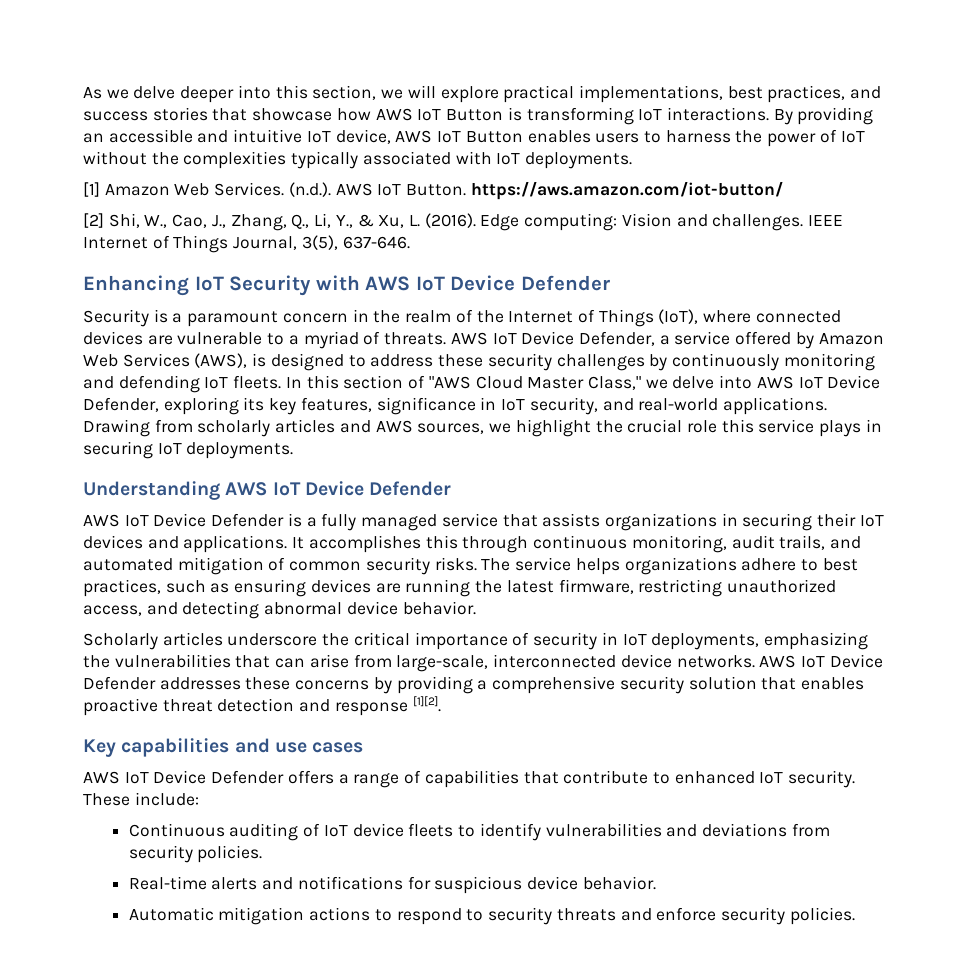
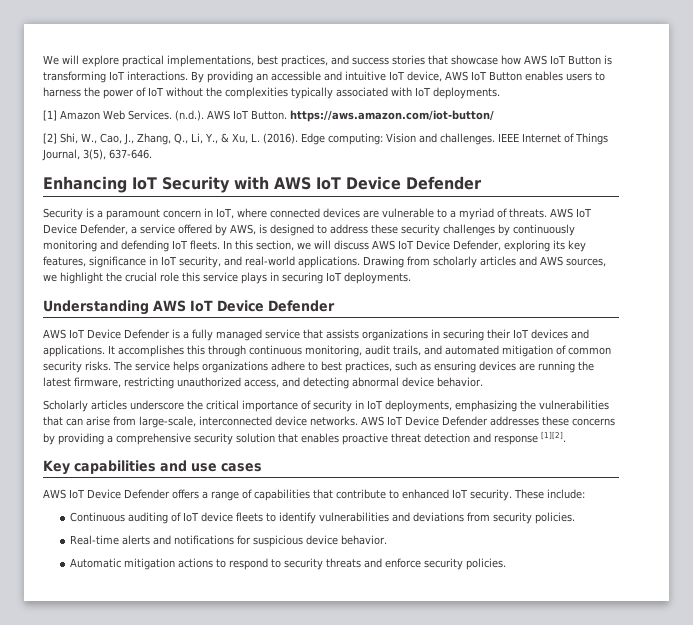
- As we delve deeper into this section, we will explore practical implementations, best practices, and success stories that showcase how AWS IoT Button is transforming IoT interactions.
+ We will explore practical implementations, best practices, and success stories that showcase how AWS IoT Button is transforming IoT interactions.
- Security is a paramount concern in the realm of the Internet of Things (IoT), where connected devices are vulnerable to a myriad of threats.
+ Security is a paramount concern in IoT, where connected devices are vulnerable to a myriad of threats.
- AWS IoT Device Defender, a service offered by Amazon Web Services (AWS), is designed to address these security challenges by continuously monitoring and defending IoT fleets.
+ AWS IoT Device Defender, a service offered by AWS, is designed to address these security challenges by continuously monitoring and defending IoT fleets.
- In this section of "AWS Cloud Master Class," we delve into AWS IoT Device Defender, exploring its key features, significance in IoT security, and real-world applications.
+ In this section, we will discuss AWS IoT Device Defender, exploring its key features, significance in IoT security, and real-world applications.

